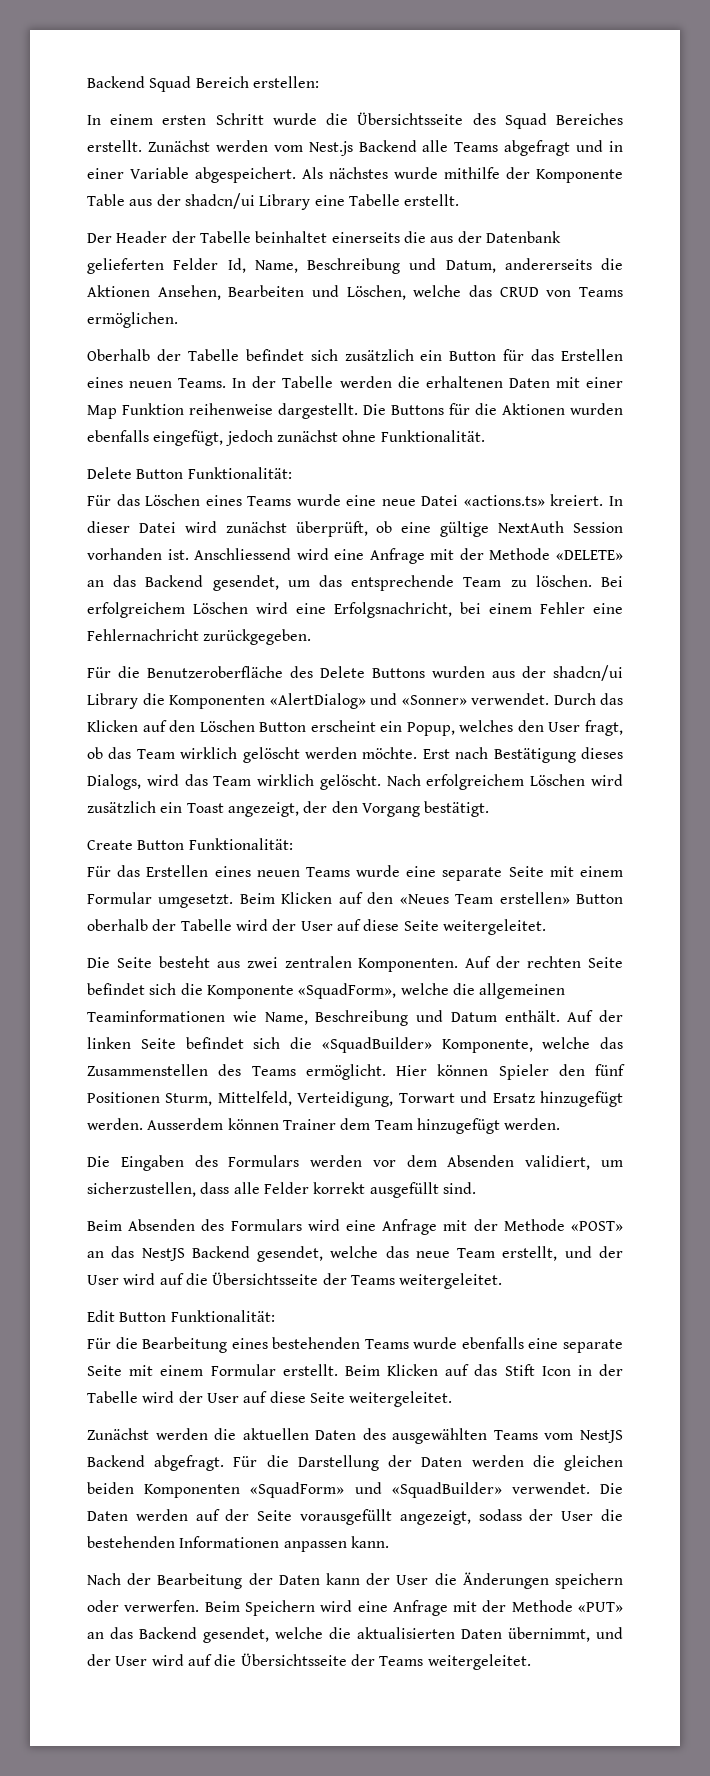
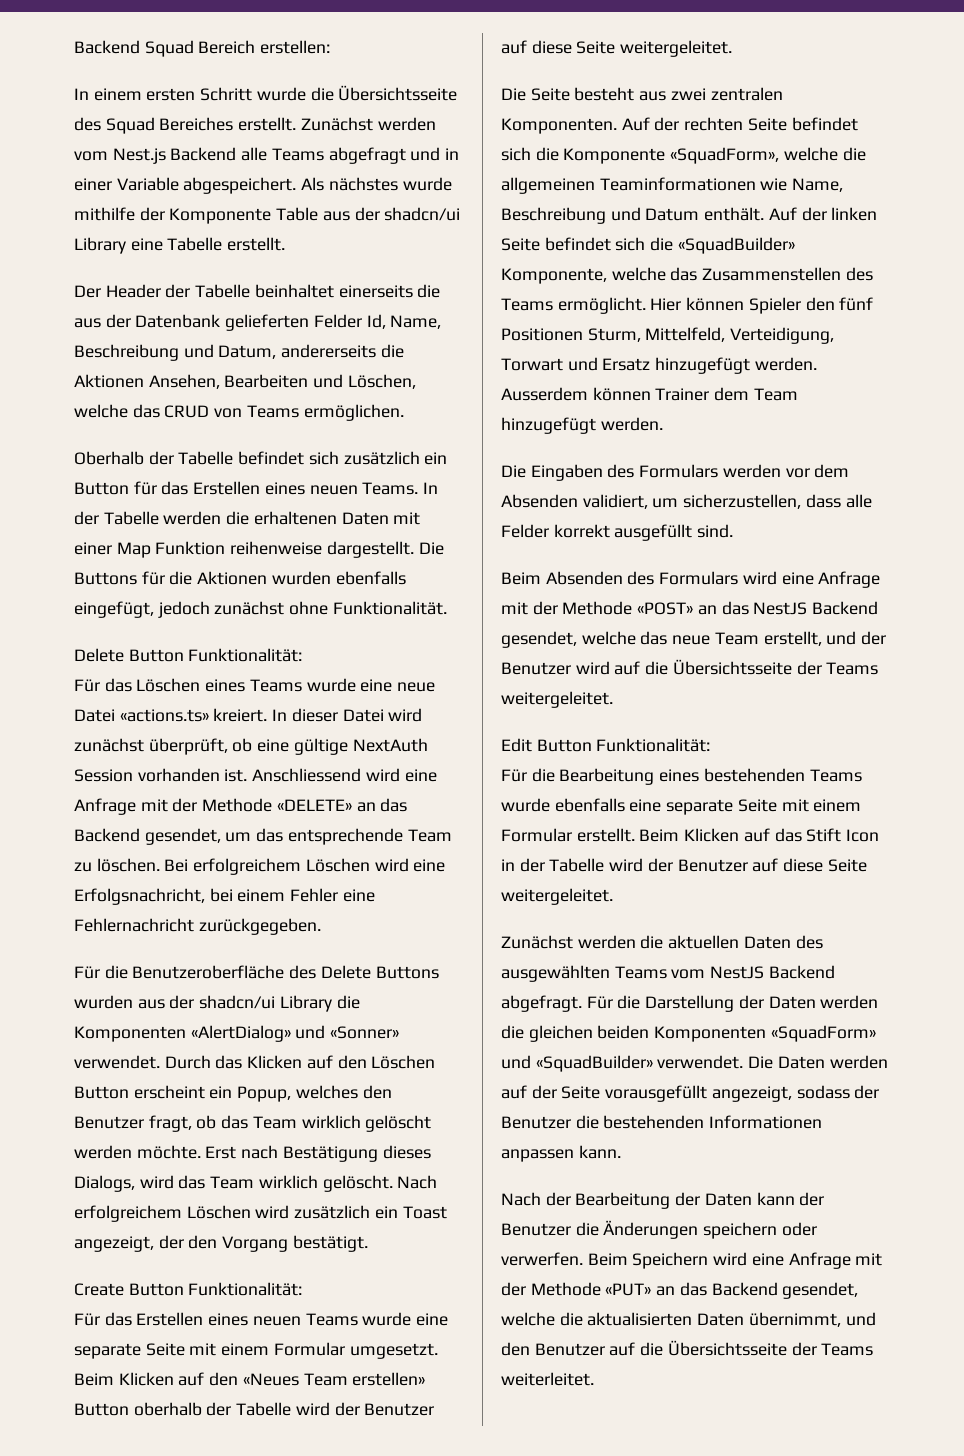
- Durch das Klicken auf den Löschen Button erscheint ein Popup, welches den User fragt, ob das Team wirklich gelöscht werden möchte.
+ Durch das Klicken auf den Löschen Button erscheint ein Popup, welches den Benutzer fragt, ob das Team wirklich gelöscht werden möchte.
- Beim Klicken auf den «Neues Team erstellen» Button oberhalb der Tabelle wird der User auf diese Seite weitergeleitet.
+ Beim Klicken auf den «Neues Team erstellen» Button oberhalb der Tabelle wird der Benutzer auf diese Seite weitergeleitet.
- Beim Absenden des Formulars wird eine Anfrage mit der Methode «POST» an das NestJS Backend gesendet, welche das neue Team erstellt, und der User wird auf die Übersichtsseite der Teams weitergeleitet.
+ Beim Absenden des Formulars wird eine Anfrage mit der Methode «POST» an das NestJS Backend gesendet, welche das neue Team erstellt, und der Benutzer wird auf die Übersichtsseite der Teams weitergeleitet.
- Beim Klicken auf das Stift Icon in der Tabelle wird der User auf diese Seite weitergeleitet.
+ Beim Klicken auf das Stift Icon in der Tabelle wird der Benutzer auf diese Seite weitergeleitet.
- Die Daten werden auf der Seite vorausgefüllt angezeigt, sodass der User die bestehenden Informationen anpassen kann.
+ Die Daten werden auf der Seite vorausgefüllt angezeigt, sodass der Benutzer die bestehenden Informationen anpassen kann.
- Nach der Bearbeitung der Daten kann der User die Änderungen speichern oder verwerfen.
+ Nach der Bearbeitung der Daten kann der Benutzer die Änderungen speichern oder verwerfen.
- Beim Speichern wird eine Anfrage mit der Methode «PUT» an das Backend gesendet, welche die aktualisierten Daten übernimmt, und der User wird auf die Übersichtsseite der Teams weitergeleitet.
+ Beim Speichern wird eine Anfrage mit der Methode «PUT» an das Backend gesendet, welche die aktualisierten Daten übernimmt, und den Benutzer auf die Übersichtsseite der Teams weiterleitet.

